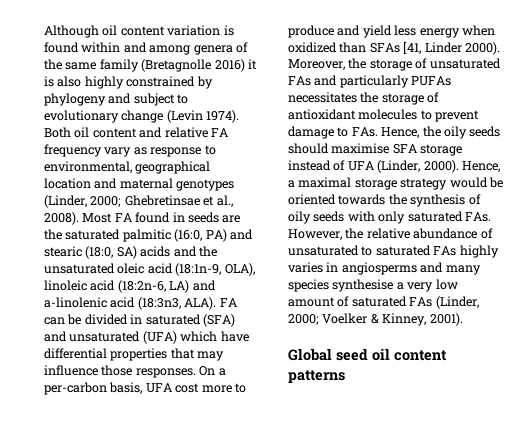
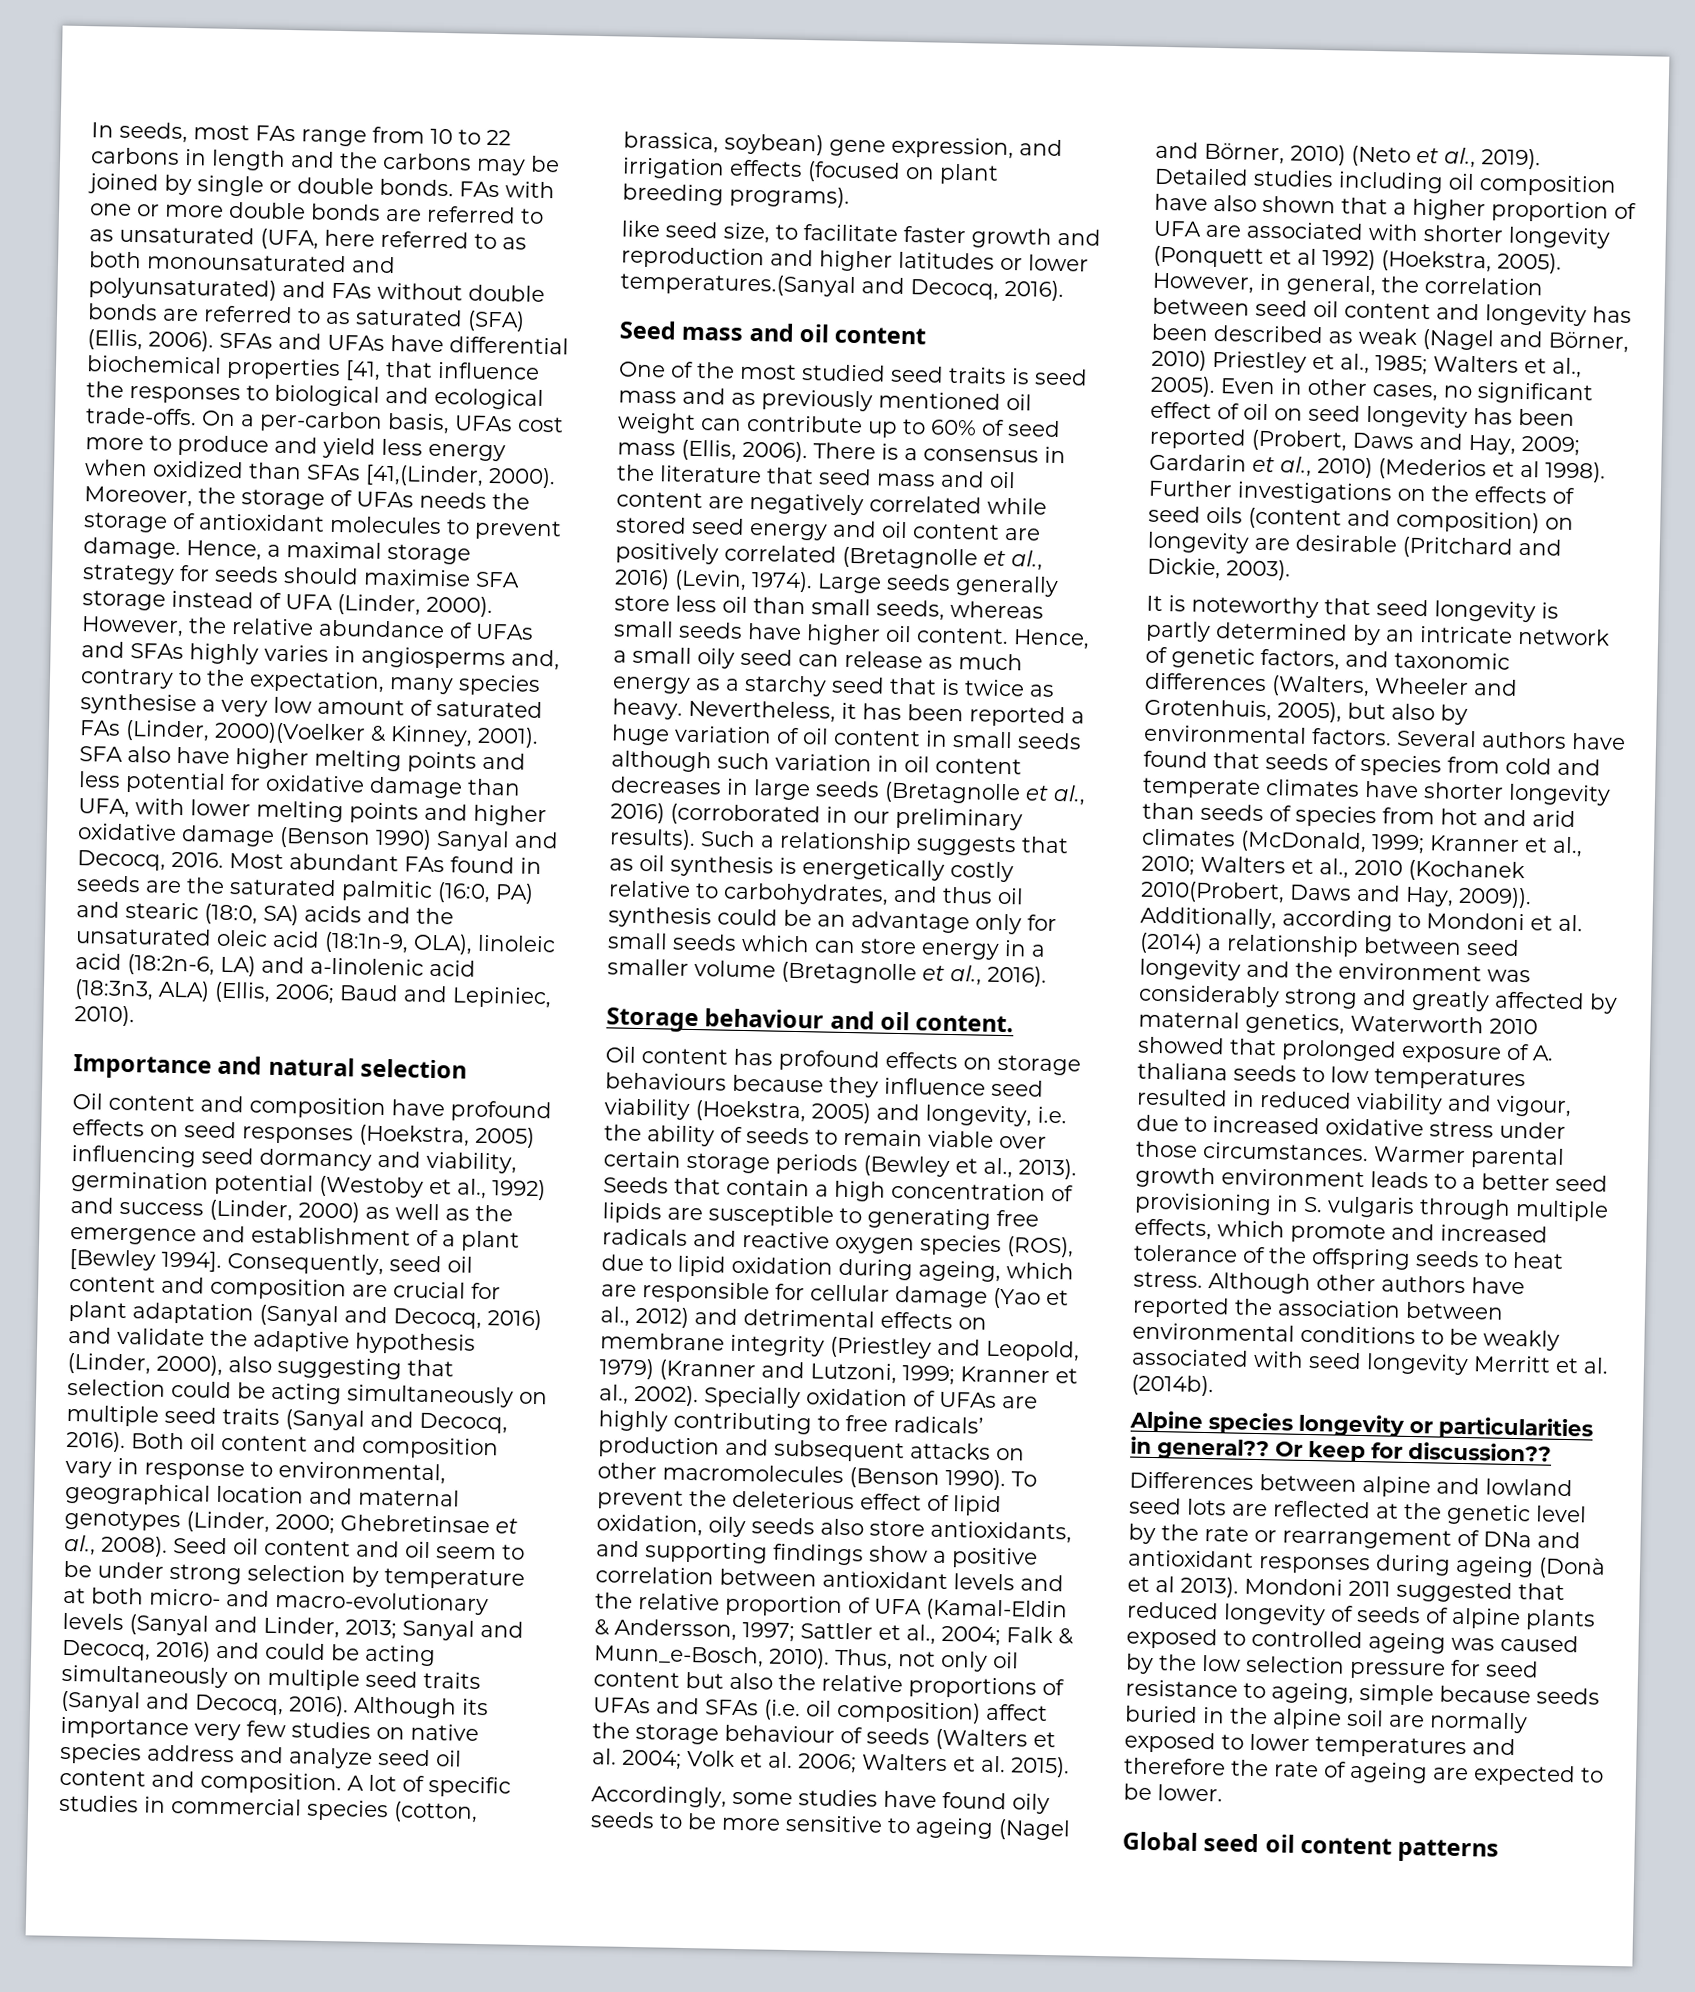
- Although oil content variation is found within and among genera of the same family (Bretagnolle 2016) it is also highly constrained by phylogeny and subject to evolutionary change (Levin 1974). Both oil content and relative FA frequency vary as response to environmental, geographical location and maternal genotypes (Linder, 2000; Ghebretinsae et al., 2008). Most FA found in seeds are the saturated palmitic (16:0, PA) and stearic (18:0, SA) acids and the unsaturated oleic acid (18:1n-9, OLA), linoleic acid (18:2n-6, LA) and a-linolenic acid (18:3n3, ALA). FA can be divided in saturated (SFA) and unsaturated (UFA) which have differential properties that may influence those responses. On a per-carbon basis, UFA cost more to produce and yield less energy when oxidized than SFAs [41, Linder 2000). Moreover, the storage of unsaturated FAs and particularly PUFAs necessitates the storage of antioxidant molecules to prevent damage to FAs. Hence, the oily seeds should maximise SFA storage instead of UFA (Linder, 2000). Hence, a maximal storage strategy would be oriented towards the synthesis of oily seeds with only saturated FAs. However, the relative abundance of unsaturated to saturated FAs highly varies in angiosperms and many species synthesise a very low amount of saturated FAs (Linder, 2000; Voelker & Kinney, 2001).
+ In seeds, most FAs range from 10 to 22 carbons in length and the carbons may be joined by single or double bonds. FAs with one or more double bonds are referred to as unsaturated (UFA, here referred to as both monounsaturated and polyunsaturated) and FAs without double bonds are referred to as saturated (SFA) (Ellis, 2006). SFAs and UFAs have differential biochemical properties [41, that influence the responses to biological and ecological trade-offs. On a per-carbon basis, UFAs cost more to produce and yield less energy when oxidized than SFAs [41,(Linder, 2000). Moreover, the storage of UFAs needs the storage of antioxidant molecules to prevent damage. Hence, a maximal storage strategy for seeds should maximise SFA storage instead of UFA (Linder, 2000). However, the relative abundance of UFAs and SFAs highly varies in angiosperms and, contrary to the expectation, many species synthesise a very low amount of saturated FAs (Linder, 2000)(Voelker & Kinney, 2001). SFA also have higher melting points and less potential for oxidative damage than UFA, with lower melting points and higher oxidative damage (Benson 1990) Sanyal and Decocq, 2016. Most abundant FAs found in seeds are the saturated palmitic (16:0, PA) and stearic (18:0, SA) acids and the unsaturated oleic acid (18:1n-9, OLA), linoleic acid (18:2n-6, LA) and a-linolenic acid (18:3n3, ALA) (Ellis, 2006; Baud and Lepiniec, 2010).
+ Importance and natural selection
+ Oil content and composition have profound effects on seed responses (Hoekstra, 2005) influencing seed dormancy and viability, germination potential (Westoby et al., 1992) and success (Linder, 2000) as well as the emergence and establishment of a plant [Bewley 1994]. Consequently, seed oil content and composition are crucial for plant adaptation (Sanyal and Decocq, 2016) and validate the adaptive hypothesis (Linder, 2000), also suggesting that selection could be acting simultaneously on multiple seed traits (Sanyal and Decocq, 2016). Both oil content and composition vary in response to environmental, geographical location and maternal genotypes (Linder, 2000; Ghebretinsae et al., 2008). Seed oil content and oil seem to be under strong selection by temperature at both micro- and macro-evolutionary levels (Sanyal and Linder, 2013; Sanyal and Decocq, 2016) and could be acting simultaneously on multiple seed traits (Sanyal and Decocq, 2016). Although its importance very few studies on native species address and analyze seed oil content and composition. A lot of specific studies in commercial species (cotton, brassica, soybean) gene expression, and irrigation effects (focused on plant breeding programs).
+ like seed size, to facilitate faster growth and reproduction and higher latitudes or lower temperatures.(Sanyal and Decocq, 2016).
+ Seed mass and oil content
+ One of the most studied seed traits is seed mass and as previously mentioned oil weight can contribute up to 60% of seed mass (Ellis, 2006). There is a consensus in the literature that seed mass and oil content are negatively correlated while stored seed energy and oil content are positively correlated (Bretagnolle et al., 2016) (Levin, 1974). Large seeds generally store less oil than small seeds, whereas small seeds have higher oil content. Hence, a small oily seed can release as much energy as a starchy seed that is twice as heavy. Nevertheless, it has been reported a huge variation of oil content in small seeds although such variation in oil content decreases in large seeds (Bretagnolle et al., 2016) (corroborated in our preliminary results). Such a relationship suggests that as oil synthesis is energetically costly relative to carbohydrates, and thus oil synthesis could be an advantage only for small seeds which can store energy in a smaller volume (Bretagnolle et al., 2016).
+ Storage behaviour and oil content.
+ Oil content has profound effects on storage behaviours because they influence seed viability (Hoekstra, 2005) and longevity, i.e. the ability of seeds to remain viable over certain storage periods (Bewley et al., 2013). Seeds that contain a high concentration of lipids are susceptible to generating free radicals and reactive oxygen species (ROS), due to lipid oxidation during ageing, which are responsible for cellular damage (Yao et al., 2012) and detrimental effects on membrane integrity (Priestley and Leopold, 1979) (Kranner and Lutzoni, 1999; Kranner et al., 2002). Specially oxidation of UFAs are highly contributing to free radicals’ production and subsequent attacks on other macromolecules (Benson 1990). To prevent the deleterious effect of lipid oxidation, oily seeds also store antioxidants, and supporting findings show a positive correlation between antioxidant levels and the relative proportion of UFA (Kamal-Eldin & Andersson, 1997; Sattler et al., 2004; Falk & Munn_e-Bosch, 2010). Thus, not only oil content but also the relative proportions of UFAs and SFAs (i.e. oil composition) affect the storage behaviour of seeds (Walters et al. 2004; Volk et al. 2006; Walters et al. 2015).
+ Accordingly, some studies have found oily seeds to be more sensitive to ageing (Nagel and Börner, 2010) (Neto et al., 2019). Detailed studies including oil composition have also shown that a higher proportion of UFA are associated with shorter longevity (Ponquett et al 1992) (Hoekstra, 2005). However, in general, the correlation between seed oil content and longevity has been described as weak (Nagel and Börner, 2010) Priestley et al., 1985; Walters et al., 2005). Even in other cases, no significant effect of oil on seed longevity has been reported (Probert, Daws and Hay, 2009; Gardarin et al., 2010) (Mederios et al 1998). Further investigations on the effects of seed oils (content and composition) on longevity are desirable (Pritchard and Dickie, 2003).
+ It is noteworthy that seed longevity is partly determined by an intricate network of genetic factors, and taxonomic differences (Walters, Wheeler and Grotenhuis, 2005), but also by environmental factors. Several authors have found that seeds of species from cold and temperate climates have shorter longevity than seeds of species from hot and arid climates (McDonald, 1999; Kranner et al., 2010; Walters et al., 2010 (Kochanek 2010(Probert, Daws and Hay, 2009)). Additionally, according to Mondoni et al. (2014) a relationship between seed longevity and the environment was considerably strong and greatly affected by maternal genetics, Waterworth 2010 showed that prolonged exposure of A. thaliana seeds to low temperatures resulted in reduced viability and vigour, due to increased oxidative stress under those circumstances. Warmer parental growth environment leads to a better seed provisioning in S. vulgaris through multiple effects, which promote and increased tolerance of the offspring seeds to heat stress. Although other authors have reported the association between environmental conditions to be weakly associated with seed longevity Merritt et al. (2014b).
+ Alpine species longevity or particularities in general?? Or keep for discussion??
+ Differences between alpine and lowland seed lots are reflected at the genetic level by the rate or rearrangement of DNa and antioxidant responses during ageing (Donà et al 2013). Mondoni 2011 suggested that reduced longevity of seeds of alpine plants exposed to controlled ageing was caused by the low selection pressure for seed resistance to ageing, simple because seeds buried in the alpine soil are normally exposed to lower temperatures and therefore the rate of ageing are expected to be lower.

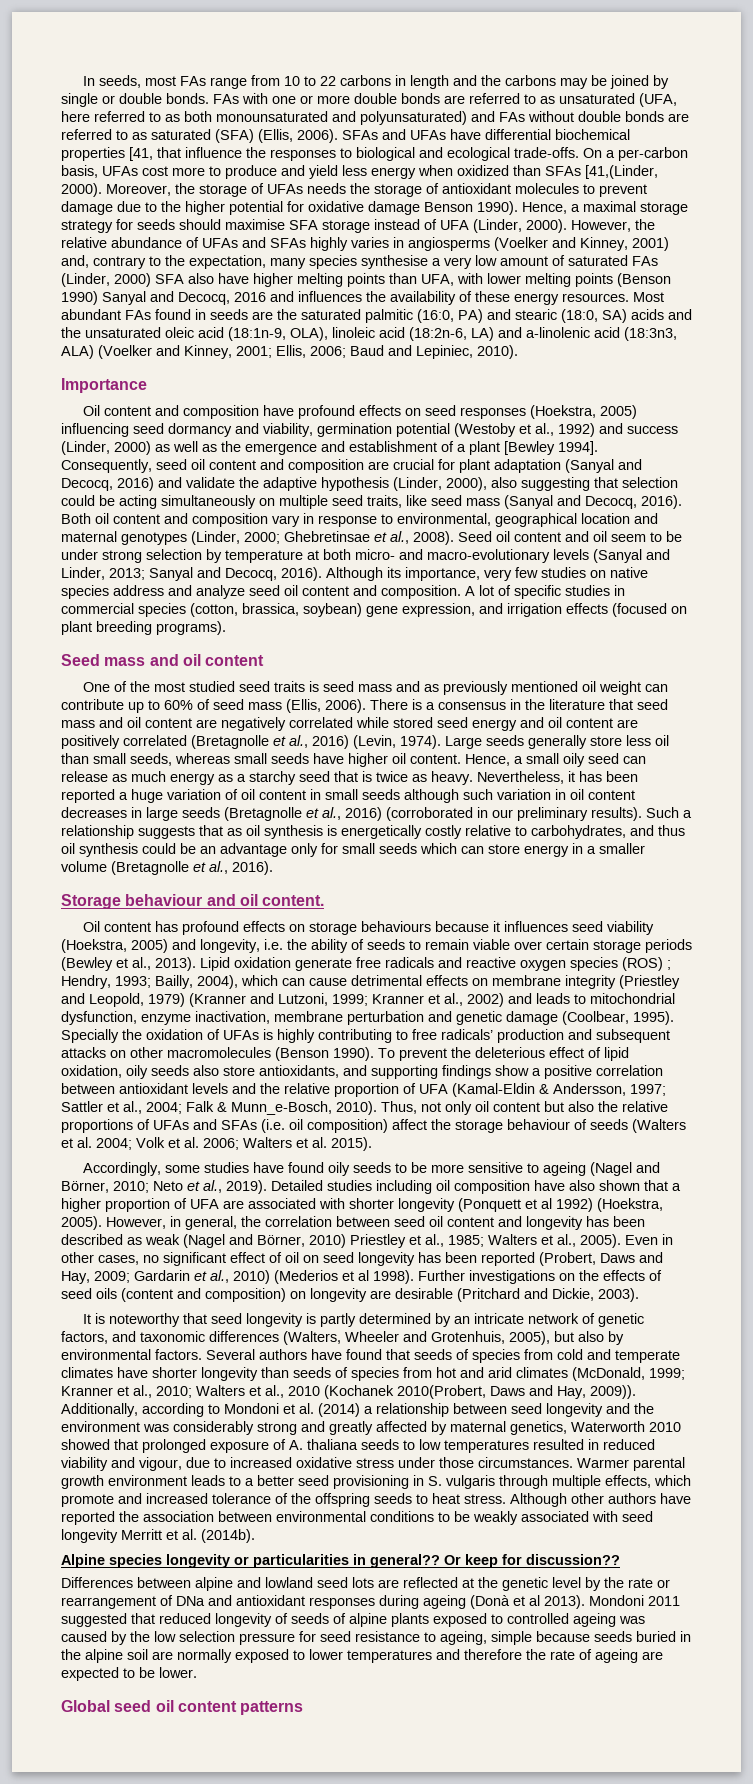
- Moreover, the storage of UFAs needs the storage of antioxidant molecules to prevent damage.
+ Moreover, the storage of UFAs needs the storage of antioxidant molecules to prevent damage due to the higher potential for oxidative damage Benson 1990).
- However, the relative abundance of UFAs and SFAs highly varies in angiosperms and, contrary to the expectation, many species synthesise a very low amount of saturated FAs (Linder, 2000)(Voelker & Kinney, 2001). SFA also have higher melting points and less potential for oxidative damage than UFA, with lower melting points and higher oxidative damage (Benson 1990) Sanyal and Decocq, 2016.
+ However, the relative abundance of UFAs and SFAs highly varies in angiosperms (Voelker and Kinney, 2001) and, contrary to the expectation, many species synthesise a very low amount of saturated FAs (Linder, 2000) SFA also have higher melting points than UFA, with lower melting points (Benson 1990) Sanyal and Decocq, 2016 and influences the availability of these energy resources.
- Most abundant FAs found in seeds are the saturated palmitic (16:0, PA) and stearic (18:0, SA) acids and the unsaturated oleic acid (18:1n-9, OLA), linoleic acid (18:2n-6, LA) and a-linolenic acid (18:3n3, ALA) (Ellis, 2006; Baud and Lepiniec, 2010).
+ Most abundant FAs found in seeds are the saturated palmitic (16:0, PA) and stearic (18:0, SA) acids and the unsaturated oleic acid (18:1n-9, OLA), linoleic acid (18:2n-6, LA) and a-linolenic acid (18:3n3, ALA) (Voelker and Kinney, 2001; Ellis, 2006; Baud and Lepiniec, 2010).
- Importance and natural selection
+ Importance
- Consequently, seed oil content and composition are crucial for plant adaptation (Sanyal and Decocq, 2016) and validate the adaptive hypothesis (Linder, 2000), also suggesting that selection could be acting simultaneously on multiple seed traits (Sanyal and Decocq, 2016).
+ Consequently, seed oil content and composition are crucial for plant adaptation (Sanyal and Decocq, 2016) and validate the adaptive hypothesis (Linder, 2000), also suggesting that selection could be acting simultaneously on multiple seed traits, like seed mass (Sanyal and Decocq, 2016).
- Seed oil content and oil seem to be under strong selection by temperature at both micro- and macro-evolutionary levels (Sanyal and Linder, 2013; Sanyal and Decocq, 2016) and could be acting simultaneously on multiple seed traits (Sanyal and Decocq, 2016).
+ Seed oil content and oil seem to be under strong selection by temperature at both micro- and macro-evolutionary levels (Sanyal and Linder, 2013; Sanyal and Decocq, 2016).
- Although its importance very few studies on native species address and analyze seed oil content and composition.
+ Although its importance, very few studies on native species address and analyze seed oil content and composition.
- like seed size, to facilitate faster growth and reproduction and higher latitudes or lower temperatures.(Sanyal and Decocq, 2016).
- Oil content has profound effects on storage behaviours because they influence seed viability (Hoekstra, 2005) and longevity, i.e. the ability of seeds to remain viable over certain storage periods (Bewley et al., 2013).
+ Oil content has profound effects on storage behaviours because it influences seed viability (Hoekstra, 2005) and longevity, i.e. the ability of seeds to remain viable over certain storage periods (Bewley et al., 2013).
- Seeds that contain a high concentration of lipids are susceptible to generating free radicals and reactive oxygen species (ROS), due to lipid oxidation during ageing, which are responsible for cellular damage (Yao et al., 2012) and detrimental effects on membrane integrity (Priestley and Leopold, 1979) (Kranner and Lutzoni, 1999; Kranner et al., 2002). Specially oxidation of UFAs are highly contributing to free radicals’ production and subsequent attacks on other macromolecules (Benson 1990).
+ Lipid oxidation generate free radicals and reactive oxygen species (ROS) ; Hendry, 1993; Bailly, 2004), which can cause detrimental effects on membrane integrity (Priestley and Leopold, 1979) (Kranner and Lutzoni, 1999; Kranner et al., 2002) and leads to mitochondrial dysfunction, enzyme inactivation, membrane perturbation and genetic damage (Coolbear, 1995). Specially the oxidation of UFAs is highly contributing to free radicals’ production and subsequent attacks on other macromolecules (Benson 1990).
- Accordingly, some studies have found oily seeds to be more sensitive to ageing (Nagel and Börner, 2010) (Neto et al., 2019).
+ Accordingly, some studies have found oily seeds to be more sensitive to ageing (Nagel and Börner, 2010; Neto et al., 2019).

